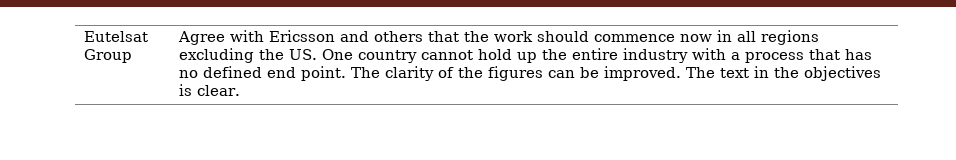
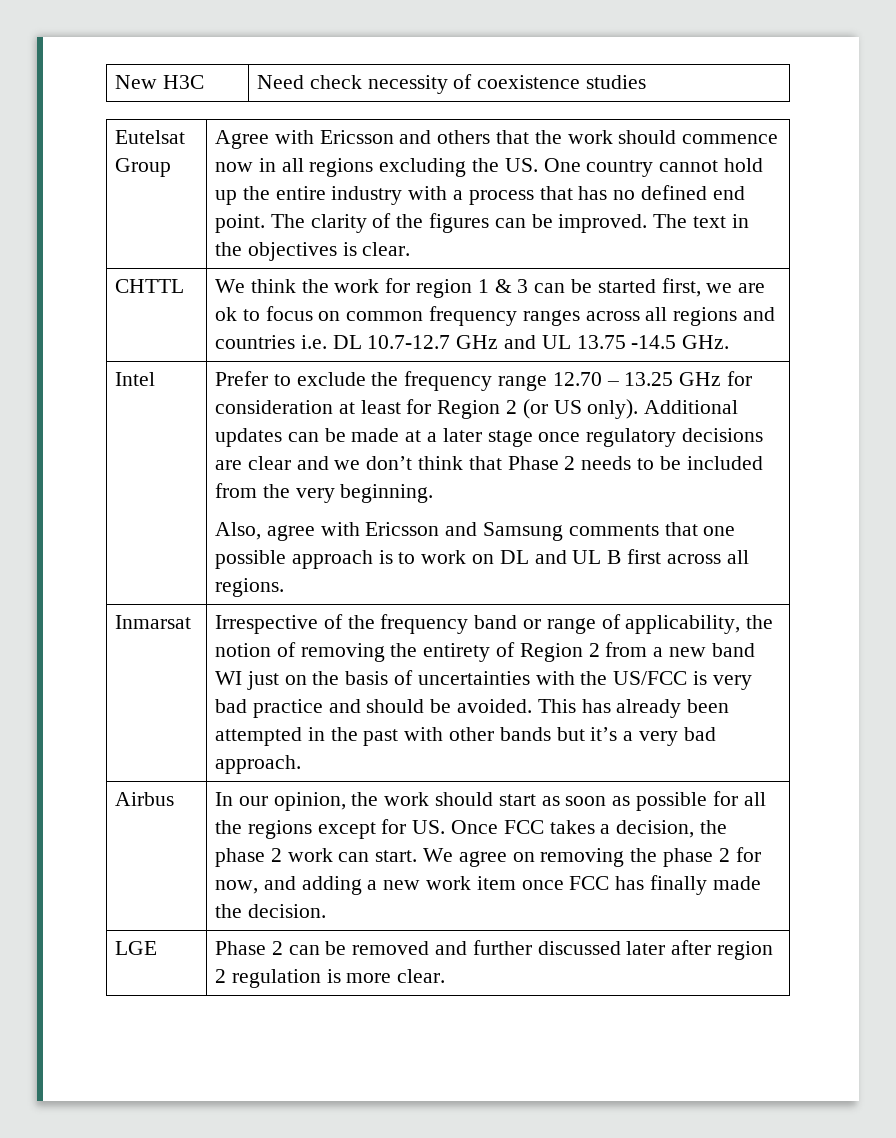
+ New H3C | Need check necessity of coexistence studies
+ CHTTL | We think the work for region 1 & 3 can be started first, we are ok to focus on common frequency ranges across all regions and countries i.e. DL 10.7-12.7 GHz and UL 13.75 -14.5 GHz.
+ Intel | Prefer to exclude the frequency range 12.70 – 13.25 GHz for consideration at least for Region 2 (or US only). Additional updates can be made at a later stage once regulatory decisions are clear and we don’t think that Phase 2 needs to be included from the very beginning.
+ Also, agree with Ericsson and Samsung comments that one possible approach is to work on DL and UL B first across all regions.
+ Inmarsat | Irrespective of the frequency band or range of applicability, the notion of removing the entirety of Region 2 from a new band WI just on the basis of uncertainties with the US/FCC is very bad practice and should be avoided. This has already been attempted in the past with other bands but it’s a very bad approach.
+ Airbus | In our opinion, the work should start as soon as possible for all the regions except for US. Once FCC takes a decision, the phase 2 work can start. We agree on removing the phase 2 for now, and adding a new work item once FCC has finally made the decision.
+ LGE | Phase 2 can be removed and further discussed later after region 2 regulation is more clear.

